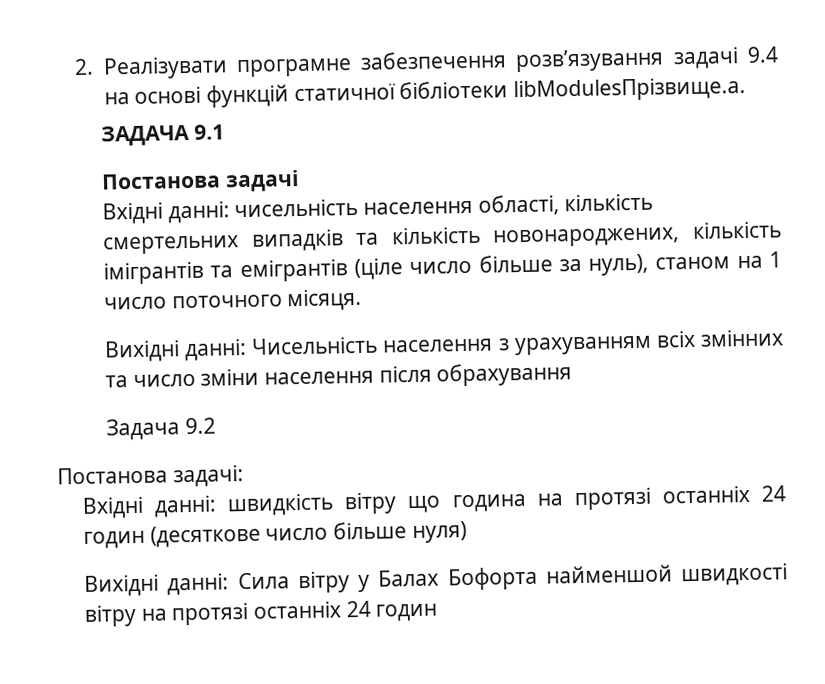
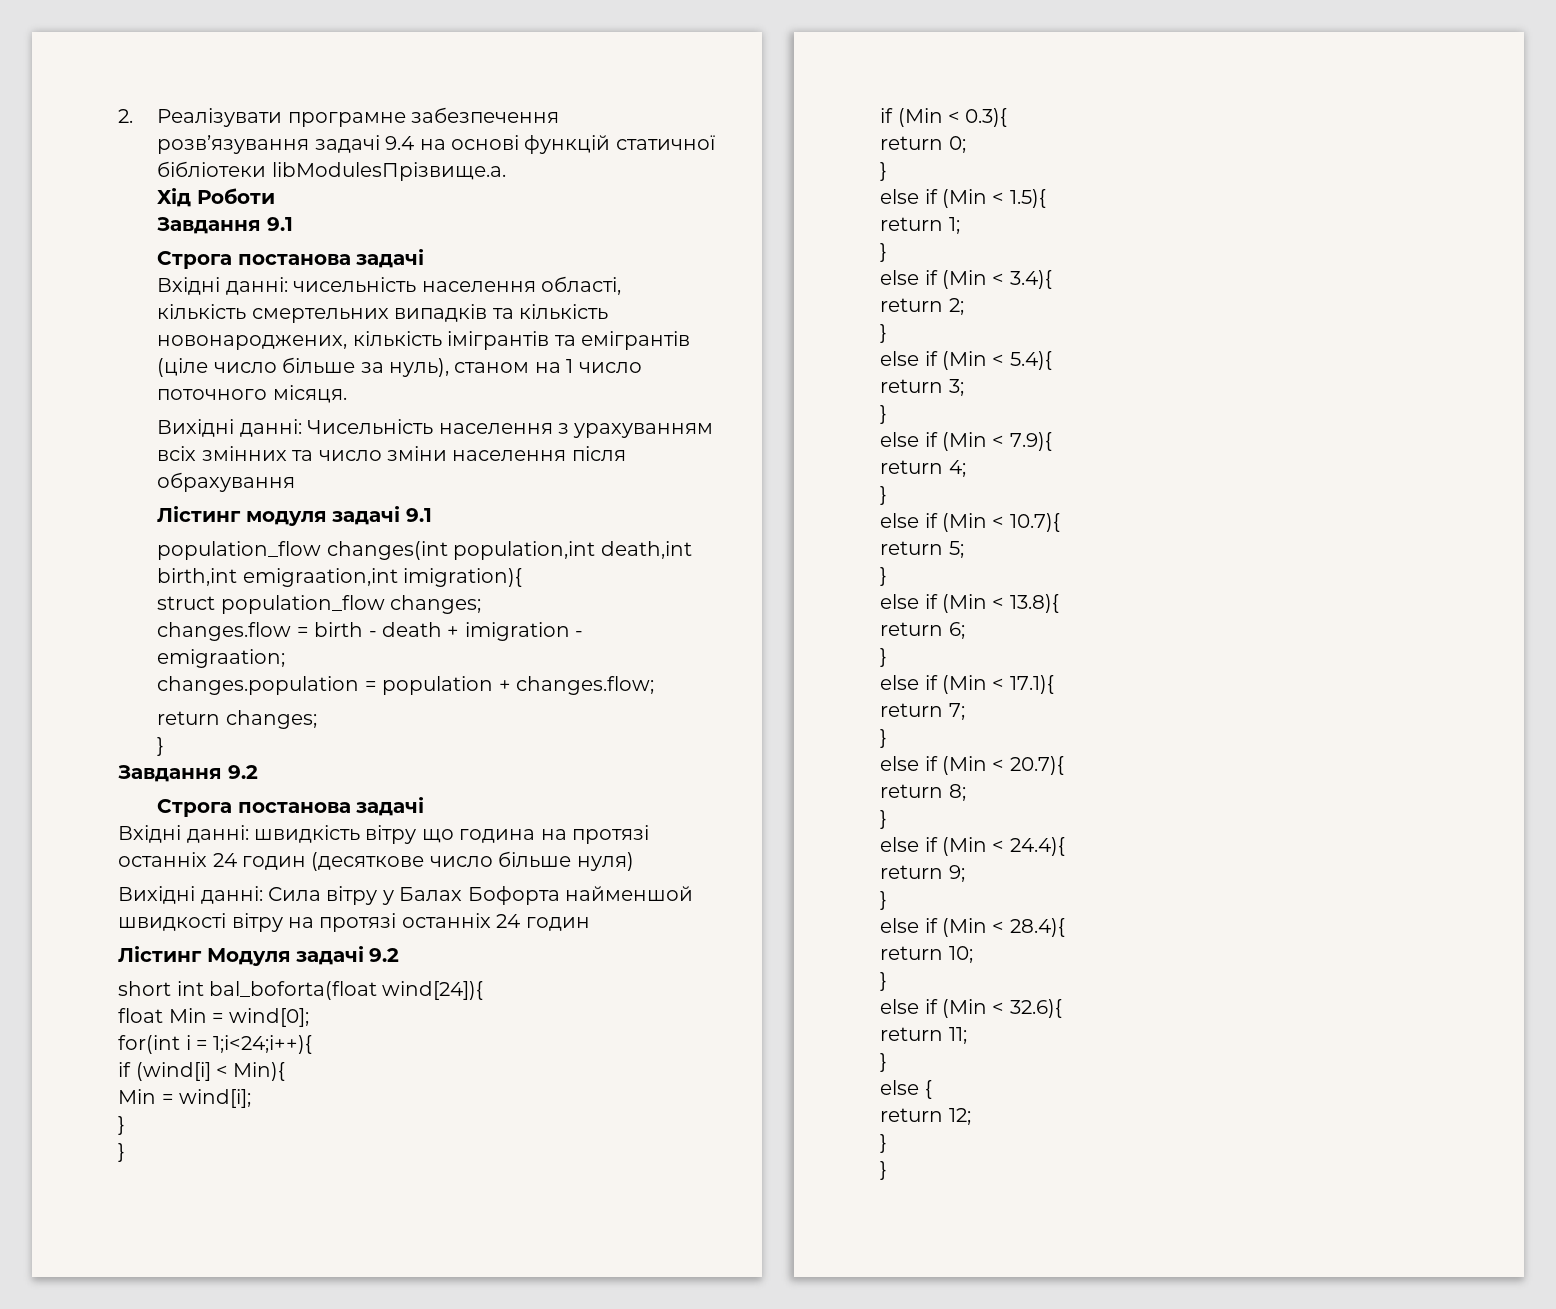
- ЗАДАЧА 9.1
- Постанова задачі
+ Хід Роботи
+ Завдання 9.1
+ Строга постанова задачі
- Задача 9.2
- Постанова задачі:
+ Лістинг модуля задачі 9.1
+ population_flow changes(int population,int death,int birth,int emigraation,int imigration){
+ struct population_flow changes;
+ changes.flow = birth - death + imigration - emigraation;
+ changes.population = population + changes.flow;
+ return changes;
+ }
+ Завдання 9.2
+ Строга постанова задачі
+ Лістинг Модуля задачі 9.2
+ short int bal_boforta(float wind[24]){
+ float Min = wind[0];
+ for(int i = 1;i<24;i++){
+ if (wind[i] < Min){
+ Min = wind[i];
+ }
+ }
+ if (Min < 0.3){
+ return 0;
+ }
+ else if (Min < 1.5){
+ return 1;
+ }
+ else if (Min < 3.4){
+ return 2;
+ }
+ else if (Min < 5.4){
+ return 3;
+ }
+ else if (Min < 7.9){
+ return 4;
+ }
+ else if (Min < 10.7){
+ return 5;
+ }
+ else if (Min < 13.8){
+ return 6;
+ }
+ else if (Min < 17.1){
+ return 7;
+ }
+ else if (Min < 20.7){
+ return 8;
+ }
+ else if (Min < 24.4){
+ return 9;
+ }
+ else if (Min < 28.4){
+ return 10;
+ }
+ else if (Min < 32.6){
+ return 11;
+ }
+ else {
+ return 12;
+ }
+ }

